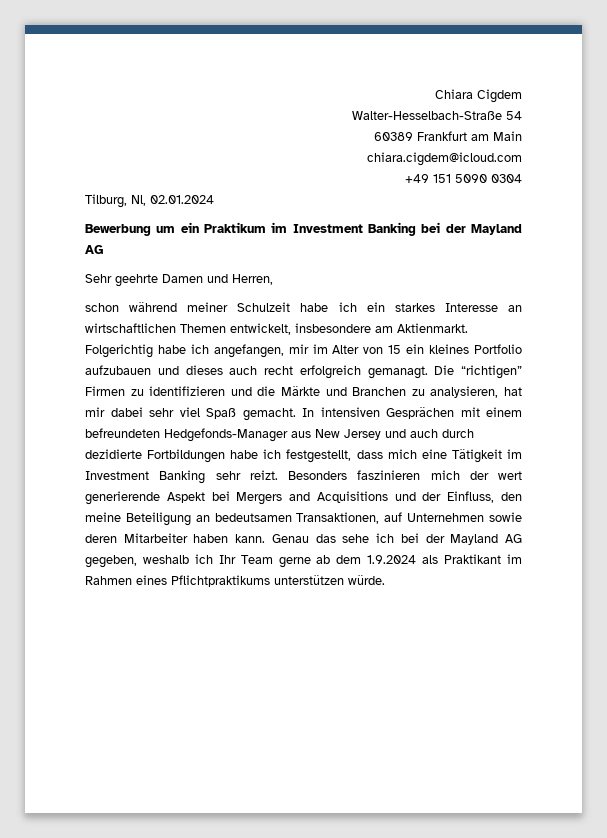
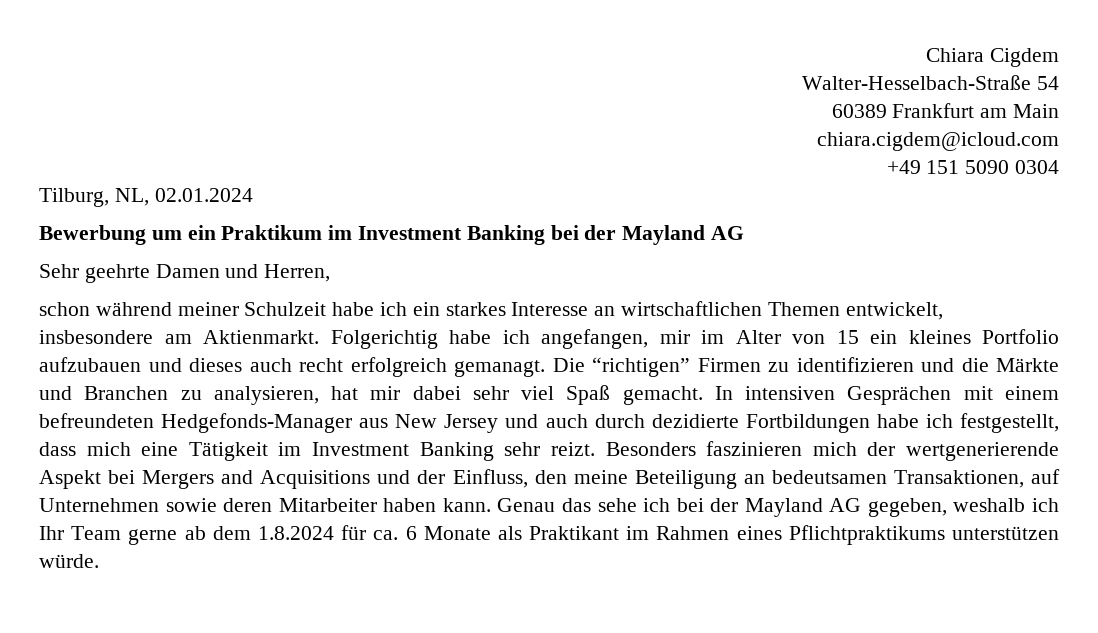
- Tilburg, Nl, 02.01.2024
+ Tilburg, NL, 02.01.2024
- Besonders faszinieren mich der wert generierende Aspekt bei Mergers and Acquisitions und der Einfluss, den meine Beteiligung an bedeutsamen Transaktionen, auf Unternehmen sowie deren Mitarbeiter haben kann.
+ Besonders faszinieren mich der wertgenerierende Aspekt bei Mergers and Acquisitions und der Einfluss, den meine Beteiligung an bedeutsamen Transaktionen, auf Unternehmen sowie deren Mitarbeiter haben kann.
- Genau das sehe ich bei der Mayland AG gegeben, weshalb ich Ihr Team gerne ab dem 1.9.2024 als Praktikant im Rahmen eines Pflichtpraktikums unterstützen würde.
+ Genau das sehe ich bei der Mayland AG gegeben, weshalb ich Ihr Team gerne ab dem 1.8.2024 für ca. 6 Monate als Praktikant im Rahmen eines Pflichtpraktikums unterstützen würde.

